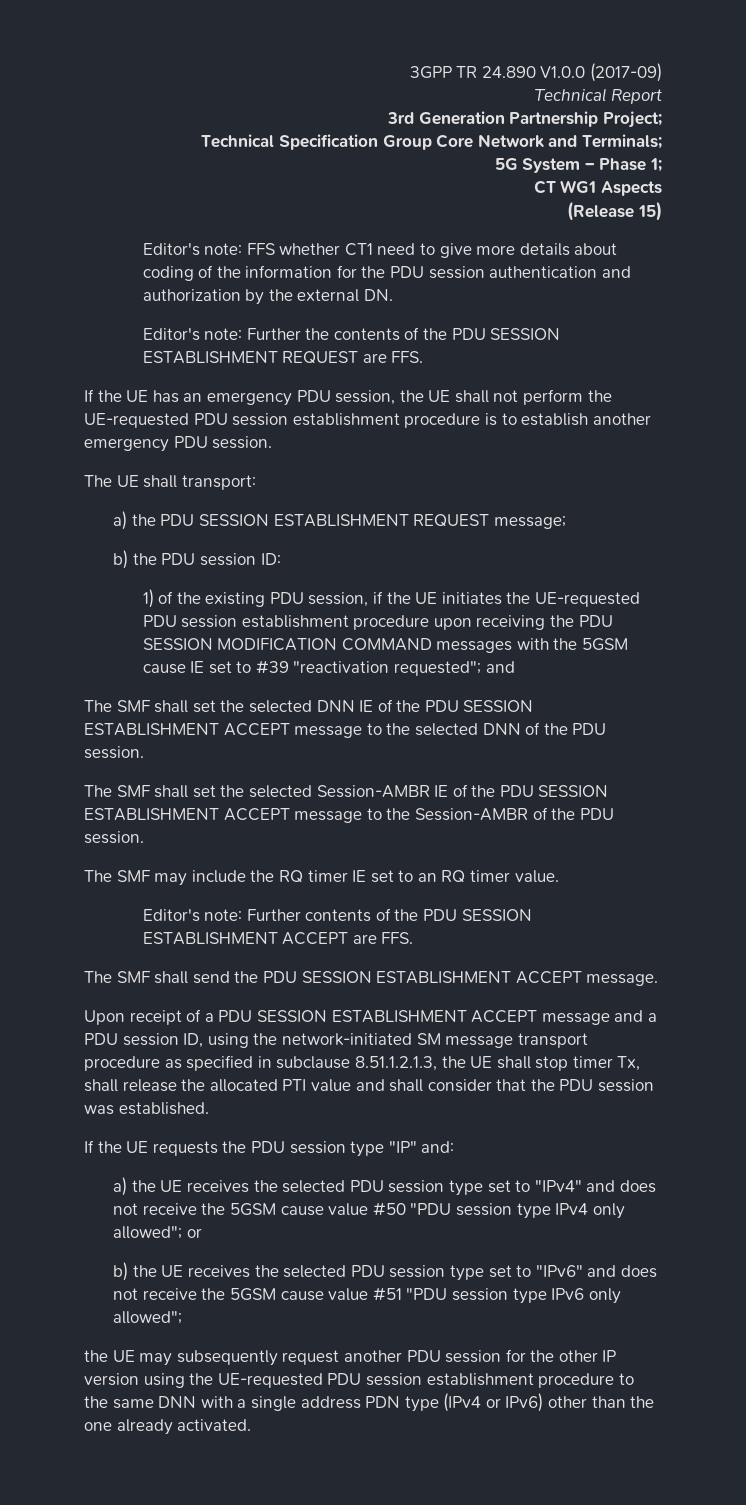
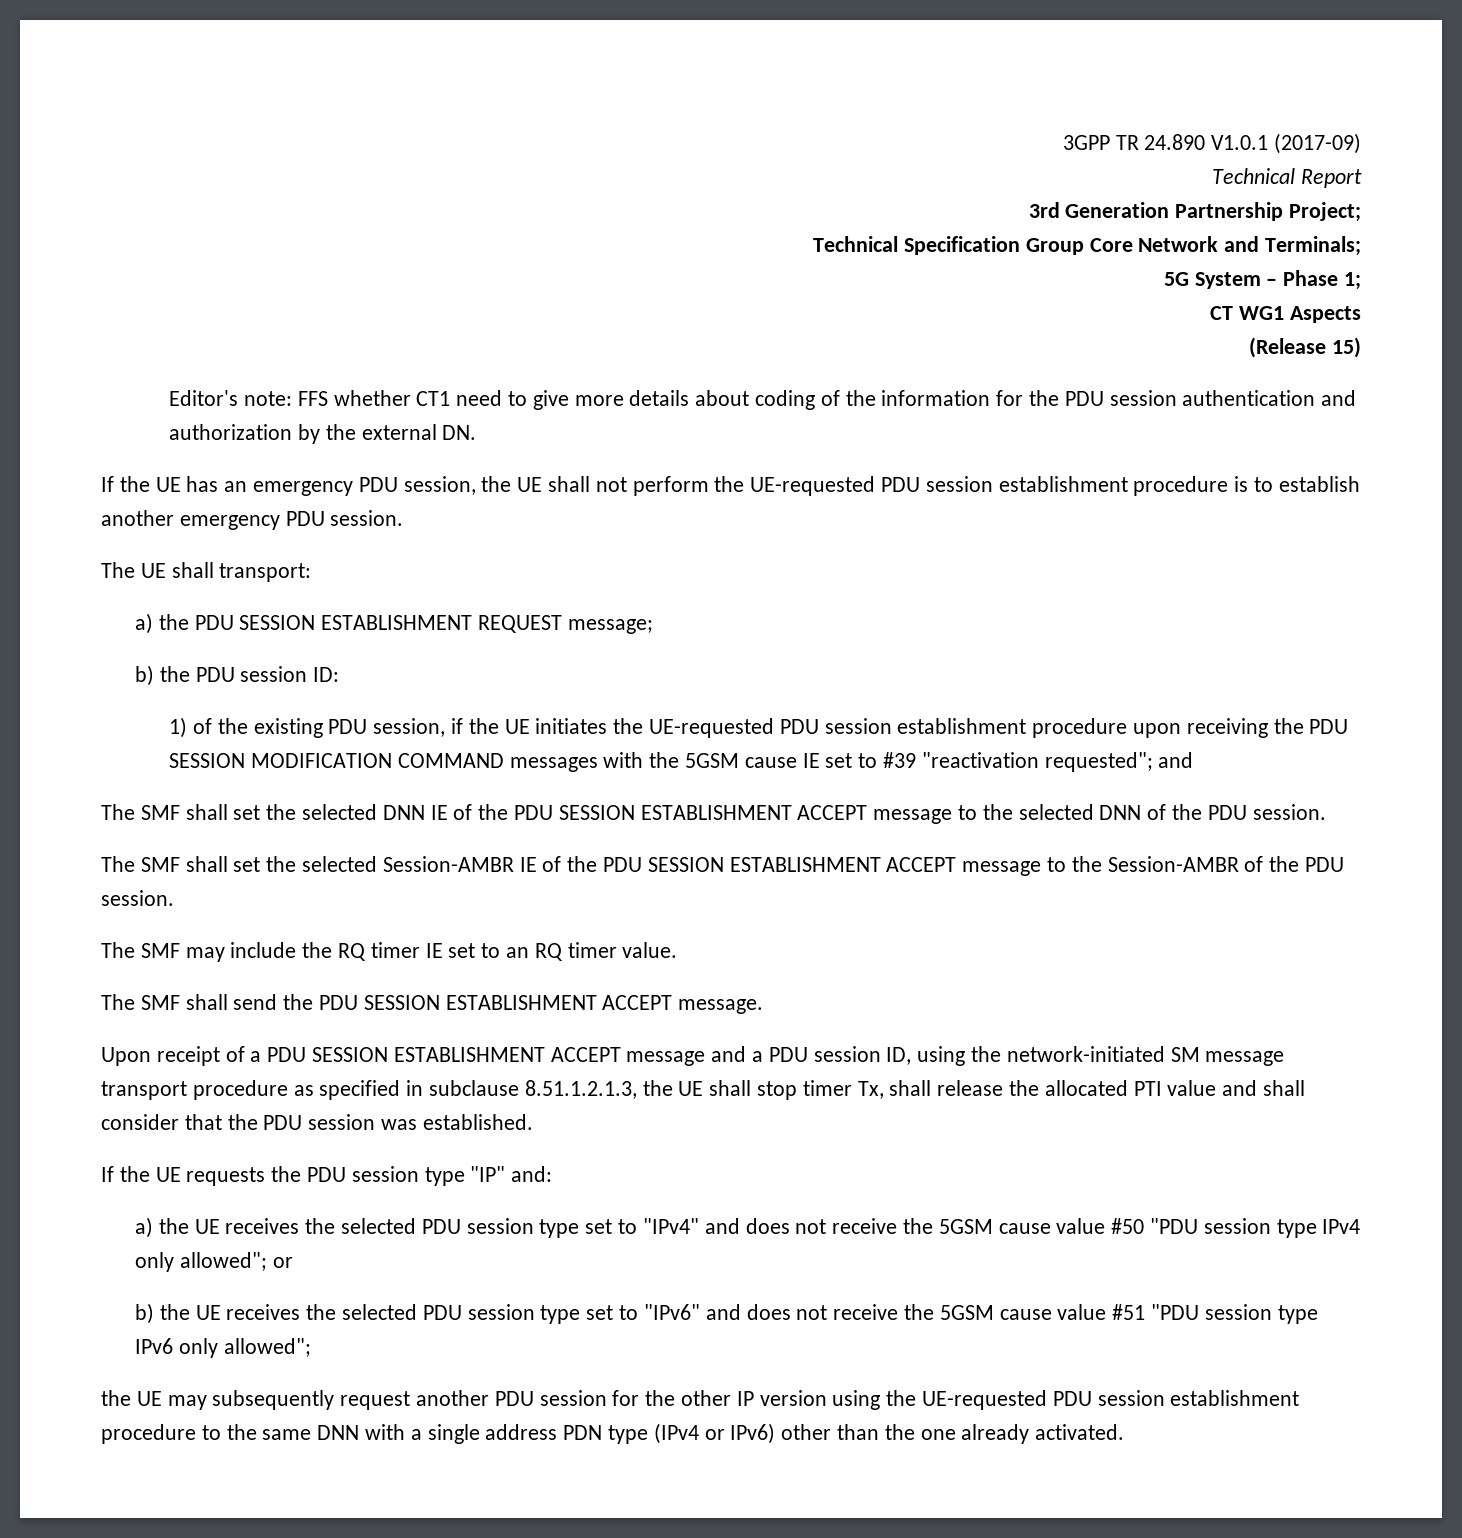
- 3GPP TR 24.890 V1.0.0 (2017-09)
+ 3GPP TR 24.890 V1.0.1 (2017-09)
- Editor's note: Further the contents of the PDU SESSION ESTABLISHMENT REQUEST are FFS.
- Editor's note: Further contents of the PDU SESSION ESTABLISHMENT ACCEPT are FFS.

